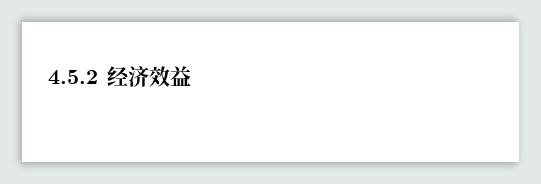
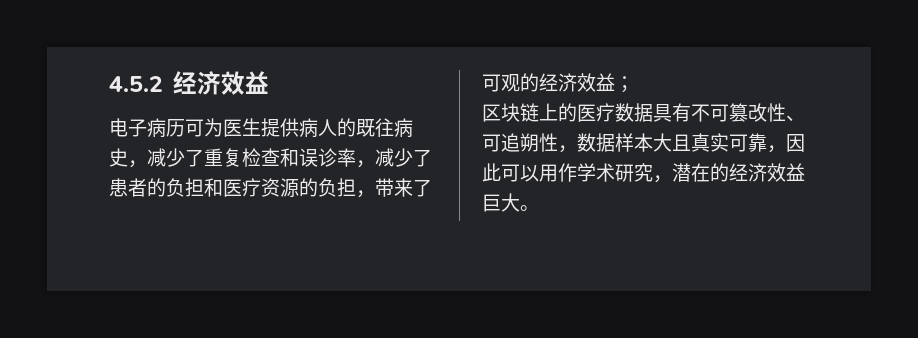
+ 电子病历可为医生提供病人的既往病史，减少了重复检查和误诊率，减少了患者的负担和医疗资源的负担，带来了可观的经济效益；
+ 区块链上的医疗数据具有不可篡改性、可追朔性，数据样本大且真实可靠，因此可以用作学术研究，潜在的经济效益巨大。

